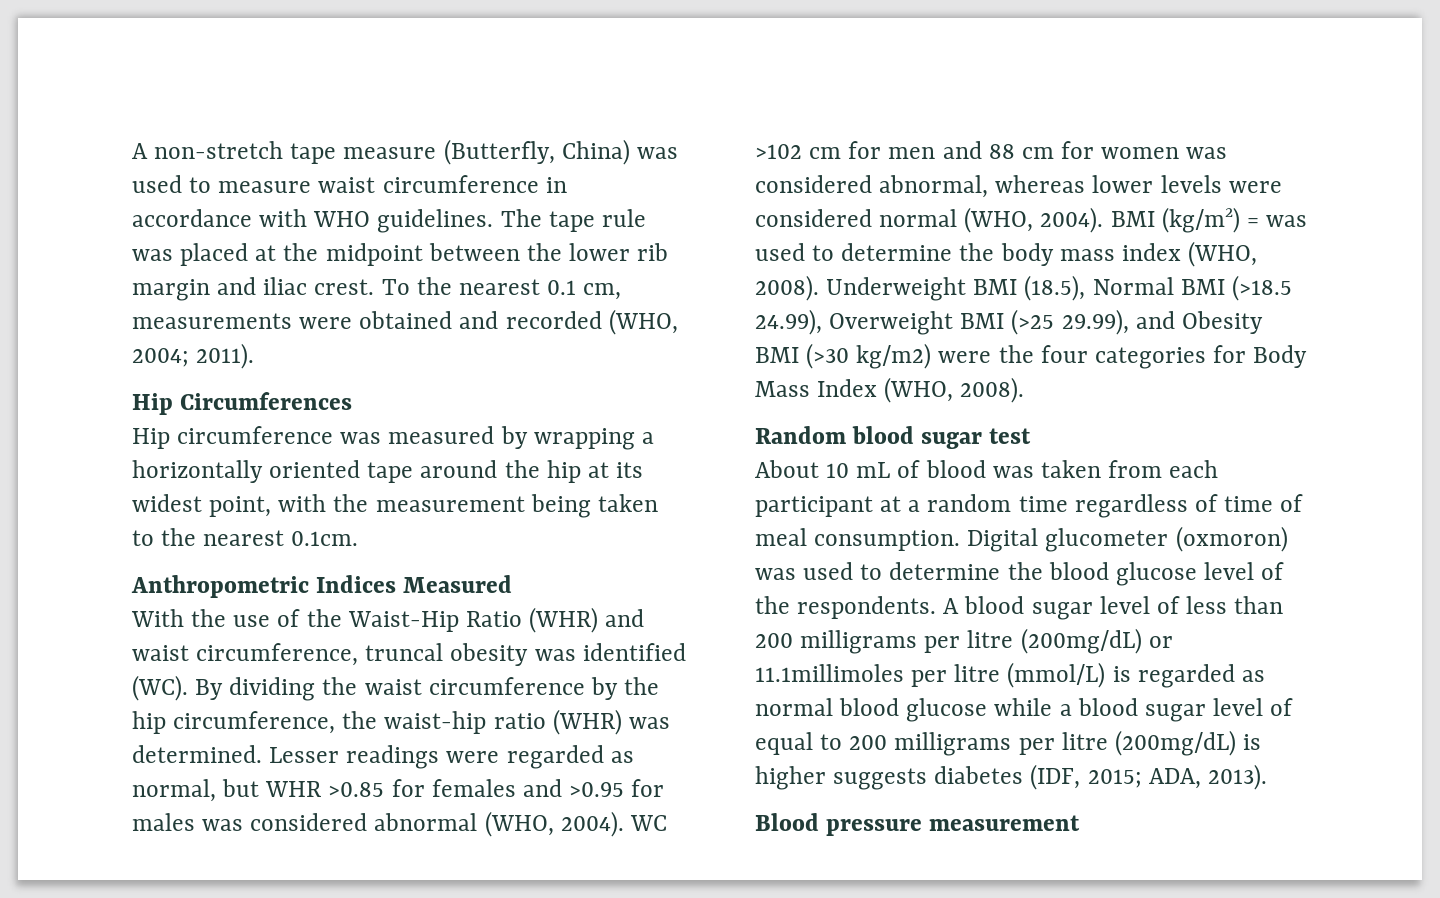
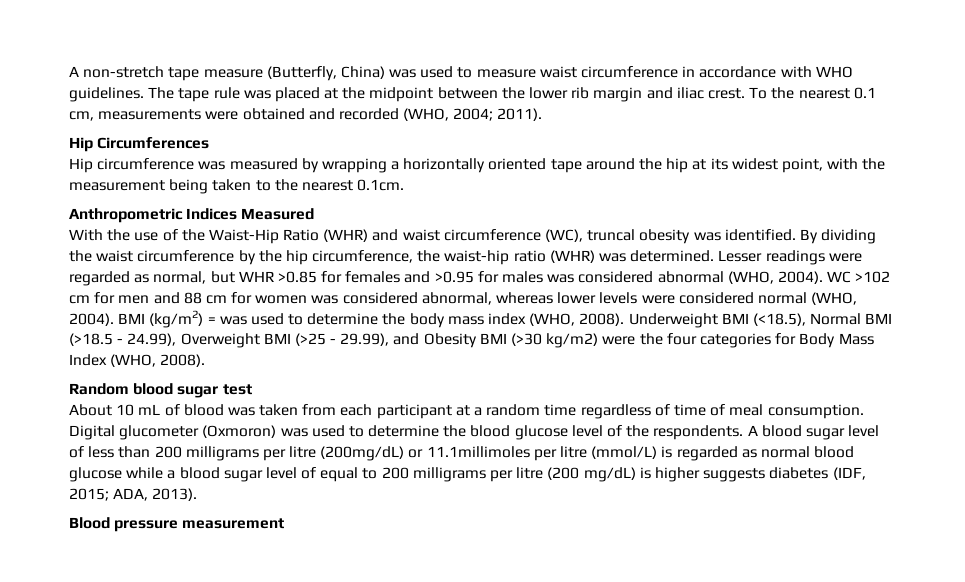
- With the use of the Waist-Hip Ratio (WHR) and waist circumference, truncal obesity was identified (WC). By dividing the waist circumference by the hip circumference, the waist-hip ratio (WHR) was determined.
+ With the use of the Waist-Hip Ratio (WHR) and waist circumference (WC), truncal obesity was identified. By dividing the waist circumference by the hip circumference, the waist-hip ratio (WHR) was determined.
- Underweight BMI (18.5), Normal BMI (>18.5 24.99), Overweight BMI (>25 29.99), and Obesity BMI (>30 kg/m2) were the four categories for Body Mass Index (WHO, 2008).
+ Underweight BMI (<18.5), Normal BMI (>18.5 - 24.99), Overweight BMI (>25 - 29.99), and Obesity BMI (>30 kg/m2) were the four categories for Body Mass Index (WHO, 2008).
- Digital glucometer (oxmoron) was used to determine the blood glucose level of the respondents.
+ Digital glucometer (Oxmoron) was used to determine the blood glucose level of the respondents.
- A blood sugar level of less than 200 milligrams per litre (200mg/dL) or 11.1millimoles per litre (mmol/L) is regarded as normal blood glucose while a blood sugar level of equal to 200 milligrams per litre (200mg/dL) is higher suggests diabetes (IDF, 2015; ADA, 2013).
+ A blood sugar level of less than 200 milligrams per litre (200mg/dL) or 11.1millimoles per litre (mmol/L) is regarded as normal blood glucose while a blood sugar level of equal to 200 milligrams per litre (200 mg/dL) is higher suggests diabetes (IDF, 2015; ADA, 2013).

